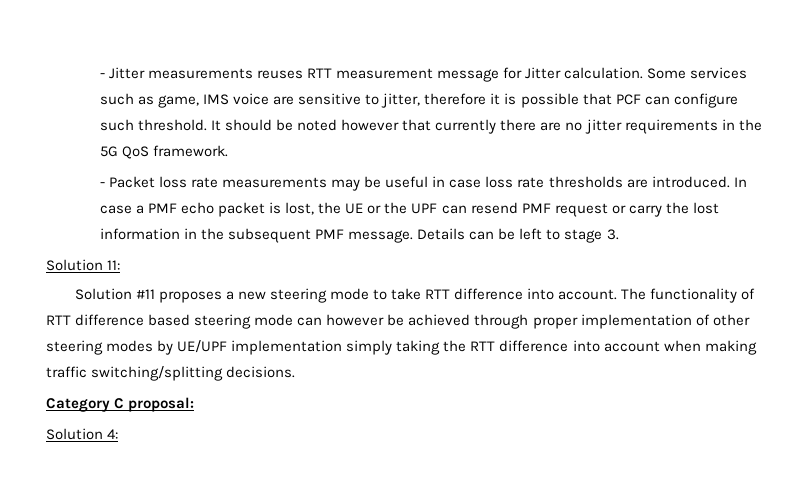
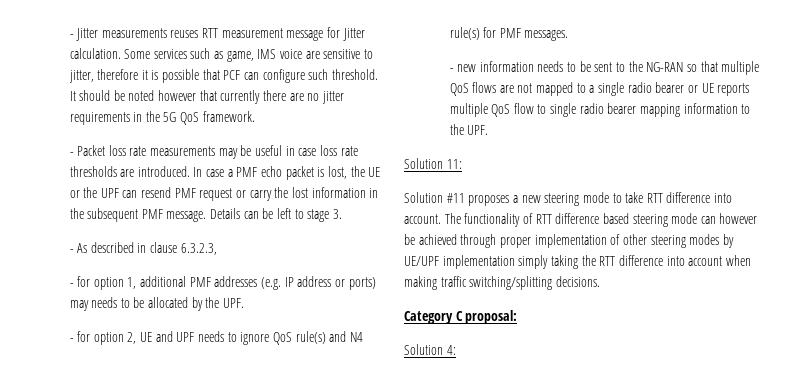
+ - As described in clause 6.3.2.3,
+ - for option 1, additional PMF addresses (e.g. IP address or ports) may needs to be allocated by the UPF.
+ - for option 2, UE and UPF needs to ignore QoS rule(s) and N4 rule(s) for PMF messages.
+ - new information needs to be sent to the NG-RAN so that multiple QoS flows are not mapped to a single radio bearer or UE reports multiple QoS flow to single radio bearer mapping information to the UPF.

